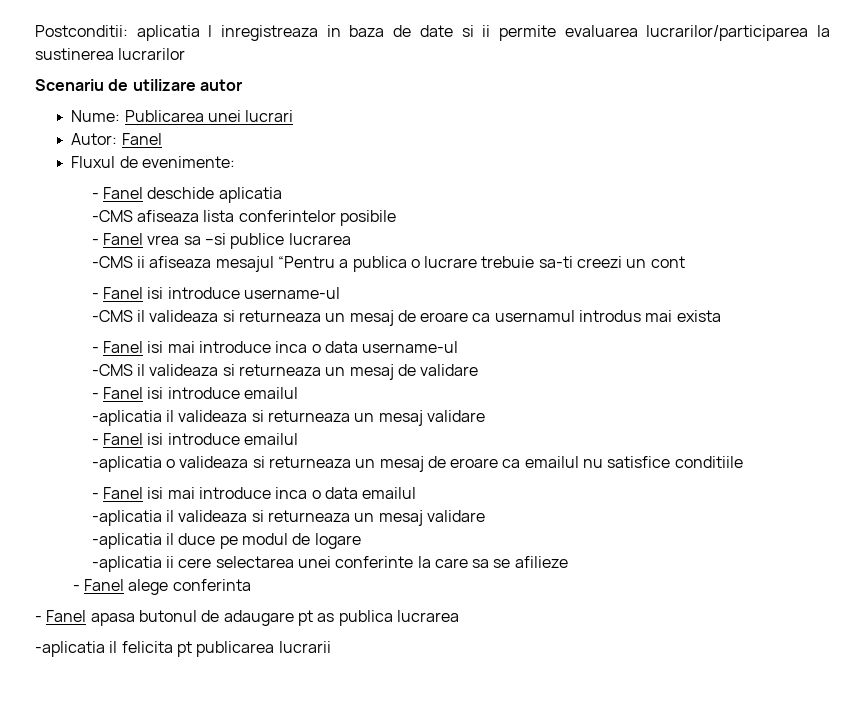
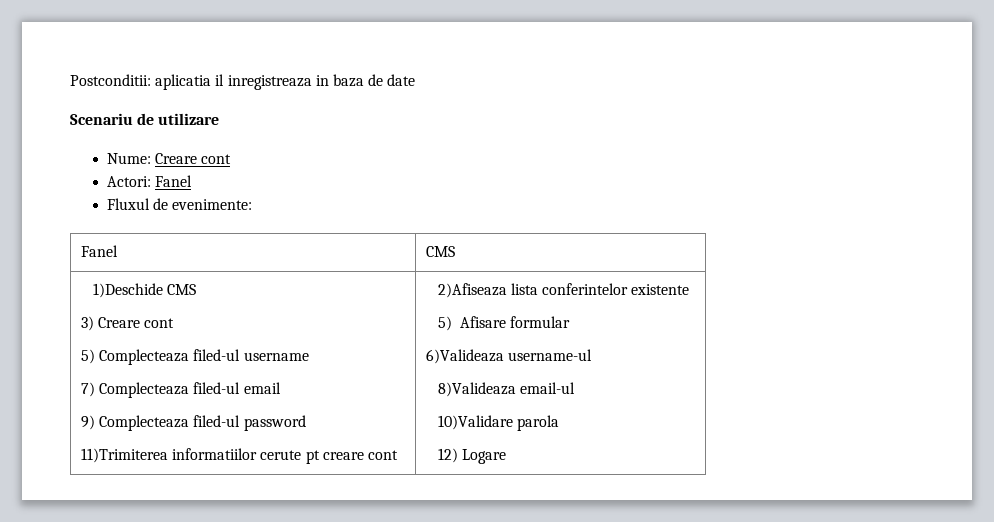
- Postconditii: aplicatia l inregistreaza in baza de date si ii permite evaluarea lucrarilor/participarea la sustinerea lucrarilor
+ Postconditii: aplicatia il inregistreaza in baza de date
- Scenariu de utilizare autor
+ Scenariu de utilizare
- Nume: Publicarea unei lucrari
- Autor: Fanel
+ Nume: Creare cont
+ Actori: Fanel
- - Fanel deschide aplicatia
- -CMS afiseaza lista conferintelor posibile
- - Fanel vrea sa –si publice lucrarea
- -CMS ii afiseaza mesajul “Pentru a publica o lucrare trebuie sa-ti creezi un cont
- - Fanel isi introduce username-ul
- -CMS il valideaza si returneaza un mesaj de eroare ca usernamul introdus mai exista
- - Fanel isi mai introduce inca o data username-ul
- -CMS il valideaza si returneaza un mesaj de validare
- - Fanel isi introduce emailul
- -aplicatia il valideaza si returneaza un mesaj validare
- - Fanel isi introduce emailul
- -aplicatia o valideaza si returneaza un mesaj de eroare ca emailul nu satisfice conditiile
- - Fanel isi mai introduce inca o data emailul
- -aplicatia il valideaza si returneaza un mesaj validare
- -aplicatia il duce pe modul de logare
- -aplicatia ii cere selectarea unei conferinte la care sa se afilieze
- - Fanel alege conferinta
- - Fanel apasa butonul de adaugare pt as publica lucrarea
- -aplicatia il felicita pt publicarea lucrarii
+ Fanel | CMS
+ 1)Deschide CMS
+ 3) Creare cont
+ 5) Complecteaza filed-ul username
+ 7) Complecteaza filed-ul email
+ 9) Complecteaza filed-ul password
+ 11)Trimiterea informatiilor cerute pt creare cont | 2)Afiseaza lista conferintelor existente
+ 5) Afisare formular
+ 6)Valideaza username-ul
+ 8)Valideaza email-ul
+ 10)Validare parola
+ 12) Logare

